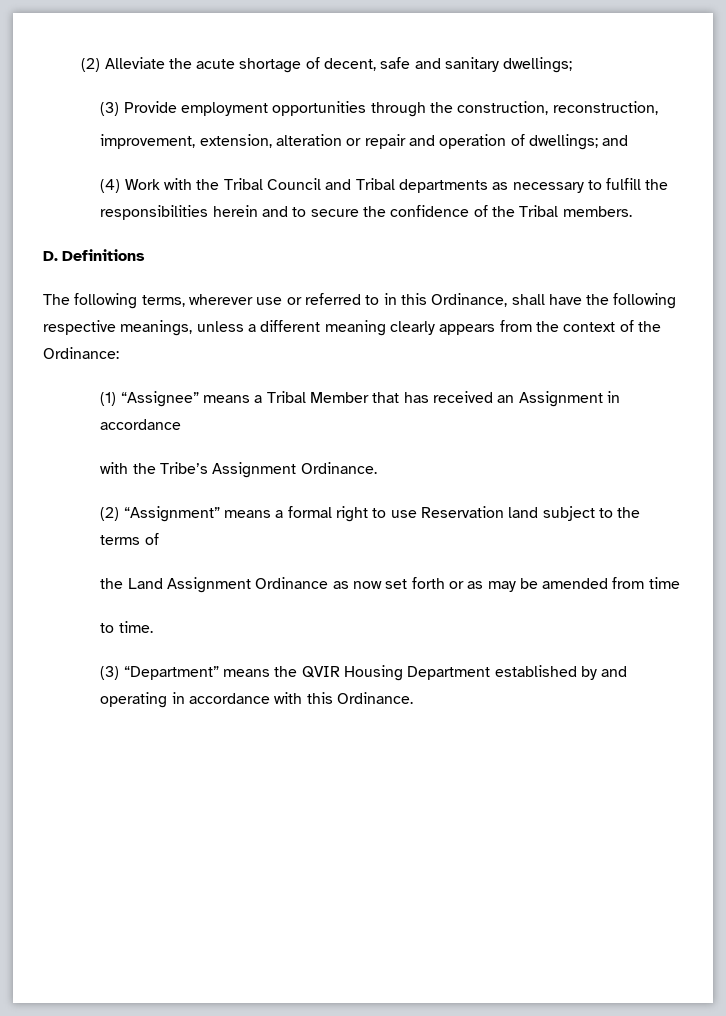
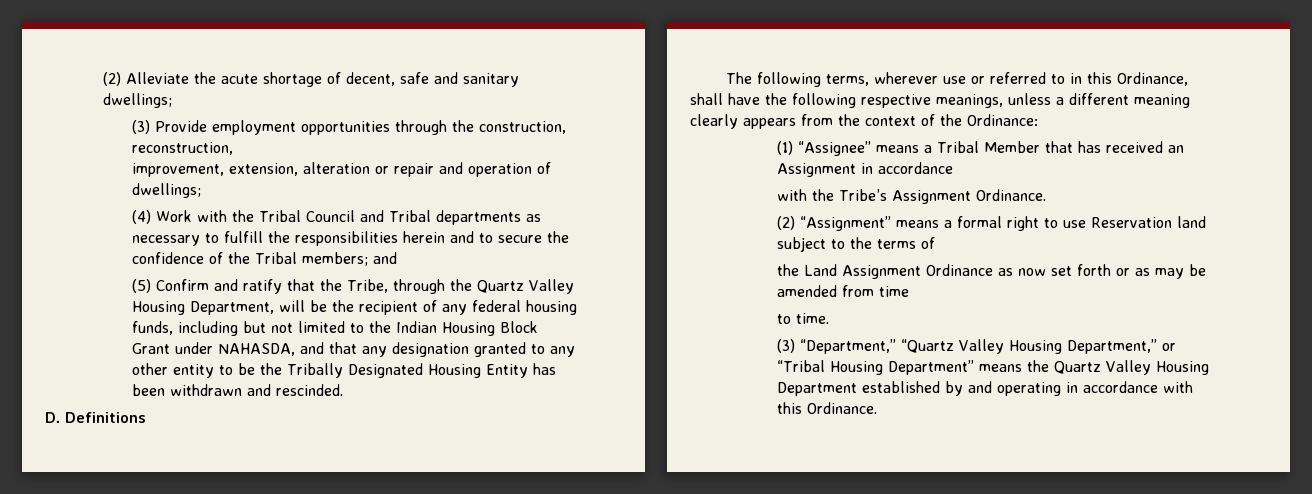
- improvement, extension, alteration or repair and operation of dwellings; and
+ improvement, extension, alteration or repair and operation of dwellings;
- (4) Work with the Tribal Council and Tribal departments as necessary to fulfill the responsibilities herein and to secure the confidence of the Tribal members.
+ (4) Work with the Tribal Council and Tribal departments as necessary to fulfill the responsibilities herein and to secure the confidence of the Tribal members; and
+ (5) Confirm and ratify that the Tribe, through the Quartz Valley Housing Department, will be the recipient of any federal housing funds, including but not limited to the Indian Housing Block Grant under NAHASDA, and that any designation granted to any other entity to be the Tribally Designated Housing Entity has been withdrawn and rescinded.
- (3) “Department” means the QVIR Housing Department established by and operating in accordance with this Ordinance.
+ (3) “Department,” “Quartz Valley Housing Department,” or “Tribal Housing Department” means the Quartz Valley Housing Department established by and operating in accordance with this Ordinance.

